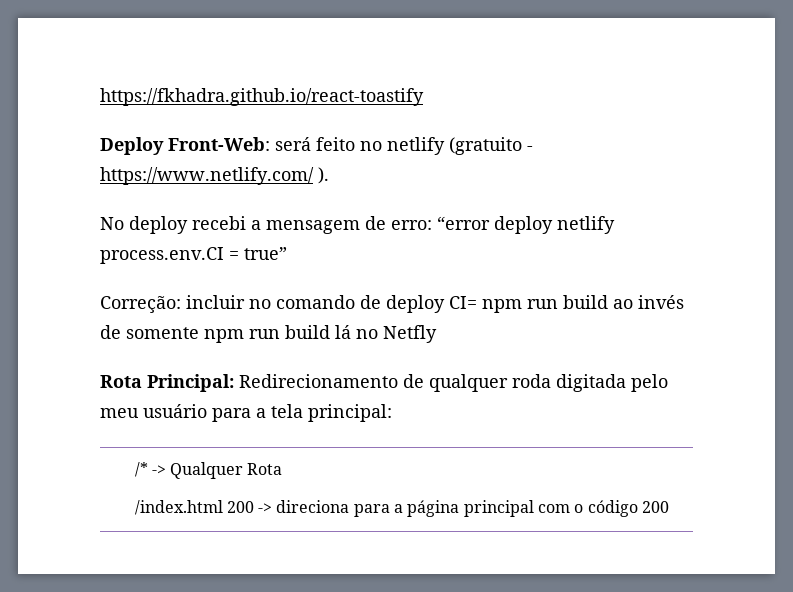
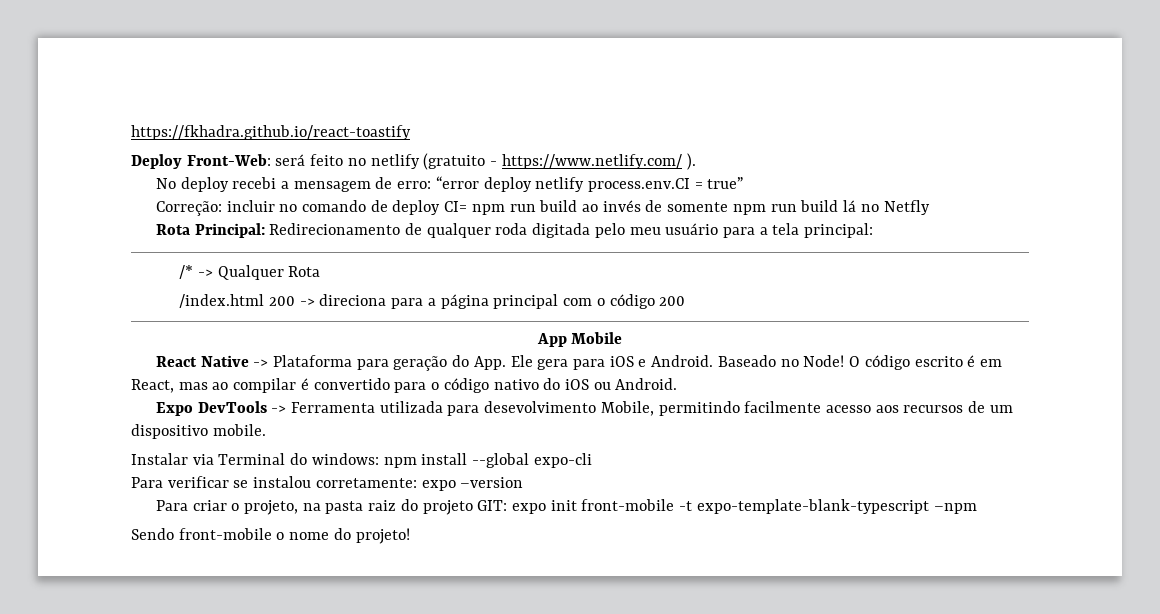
+ App Mobile
+ React Native -> Plataforma para geração do App. Ele gera para iOS e Android. Baseado no Node! O código escrito é em React, mas ao compilar é convertido para o código nativo do iOS ou Android.
+ Expo DevTools -> Ferramenta utilizada para desevolvimento Mobile, permitindo facilmente acesso aos recursos de um dispositivo mobile.
+ Instalar via Terminal do windows: npm install --global expo-cli
+ Para verificar se instalou corretamente: expo –version
+ Para criar o projeto, na pasta raiz do projeto GIT: expo init front-mobile -t expo-template-blank-typescript –npm
+ Sendo front-mobile o nome do projeto!

